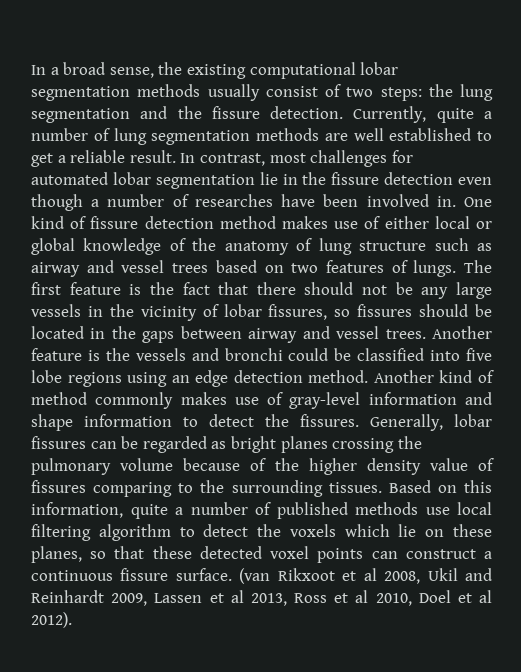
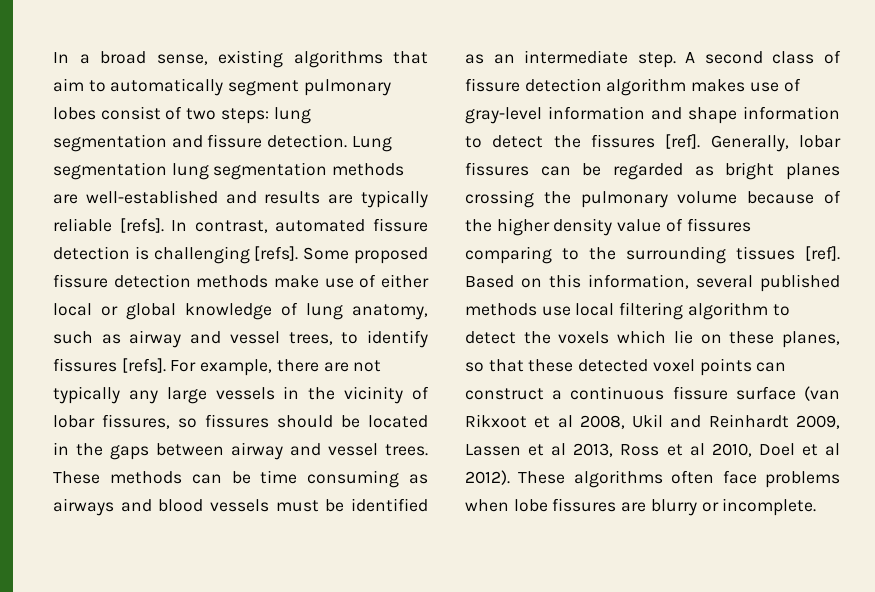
- In a broad sense, the existing computational lobar segmentation methods usually consist of two steps: the lung segmentation and the fissure detection.
+ In a broad sense, existing algorithms that aim to automatically segment pulmonary lobes consist of two steps: lung segmentation and fissure detection.
- Currently, quite a number of lung segmentation methods are well established to get a reliable result. In contrast, most challenges for automated lobar segmentation lie in the fissure detection even though a number of researches have been involved in. One kind of fissure detection method makes use of either local or global knowledge of the anatomy of lung structure such as airway and vessel trees based on two features of lungs. The first feature is the fact that there should not be any large vessels in the vicinity of lobar fissures, so fissures should be located in the gaps between airway and vessel trees.
+ Lung segmentation lung segmentation methods are well-established and results are typically reliable [refs]. In contrast, automated fissure detection is challenging [refs]. Some proposed fissure detection methods make use of either local or global knowledge of lung anatomy, such as airway and vessel trees, to identify fissures [refs]. For example, there are not typically any large vessels in the vicinity of lobar fissures, so fissures should be located in the gaps between airway and vessel trees.
- Another feature is the vessels and bronchi could be classified into five lobe regions using an edge detection method. Another kind of method commonly makes use of gray-level information and shape information to detect the fissures.
+ These methods can be time consuming as airways and blood vessels must be identified as an intermediate step. A second class of fissure detection algorithm makes use of gray-level information and shape information to detect the fissures [ref].
- Generally, lobar fissures can be regarded as bright planes crossing the pulmonary volume because of the higher density value of fissures comparing to the surrounding tissues.
+ Generally, lobar fissures can be regarded as bright planes crossing the pulmonary volume because of the higher density value of fissures comparing to the surrounding tissues [ref].
- Based on this information, quite a number of published methods use local filtering algorithm to detect the voxels which lie on these planes, so that these detected voxel points can construct a continuous fissure surface. (van Rikxoot et al 2008, Ukil and Reinhardt 2009, Lassen et al 2013, Ross et al 2010, Doel et al 2012).
+ Based on this information, several published methods use local filtering algorithm to detect the voxels which lie on these planes, so that these detected voxel points can construct a continuous fissure surface (van Rikxoot et al 2008, Ukil and Reinhardt 2009, Lassen et al 2013, Ross et al 2010, Doel et al 2012).
+ These algorithms often face problems when lobe fissures are blurry or incomplete.

